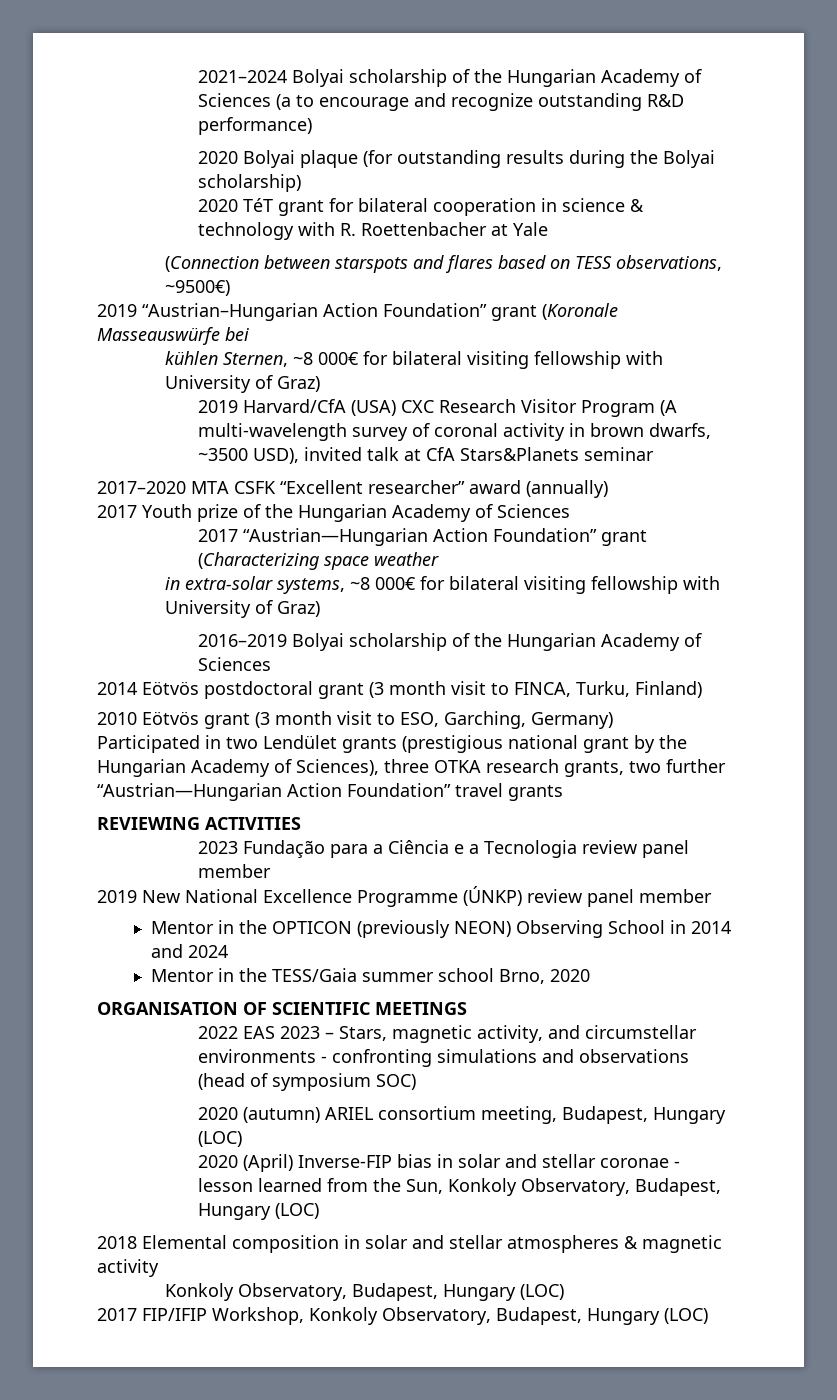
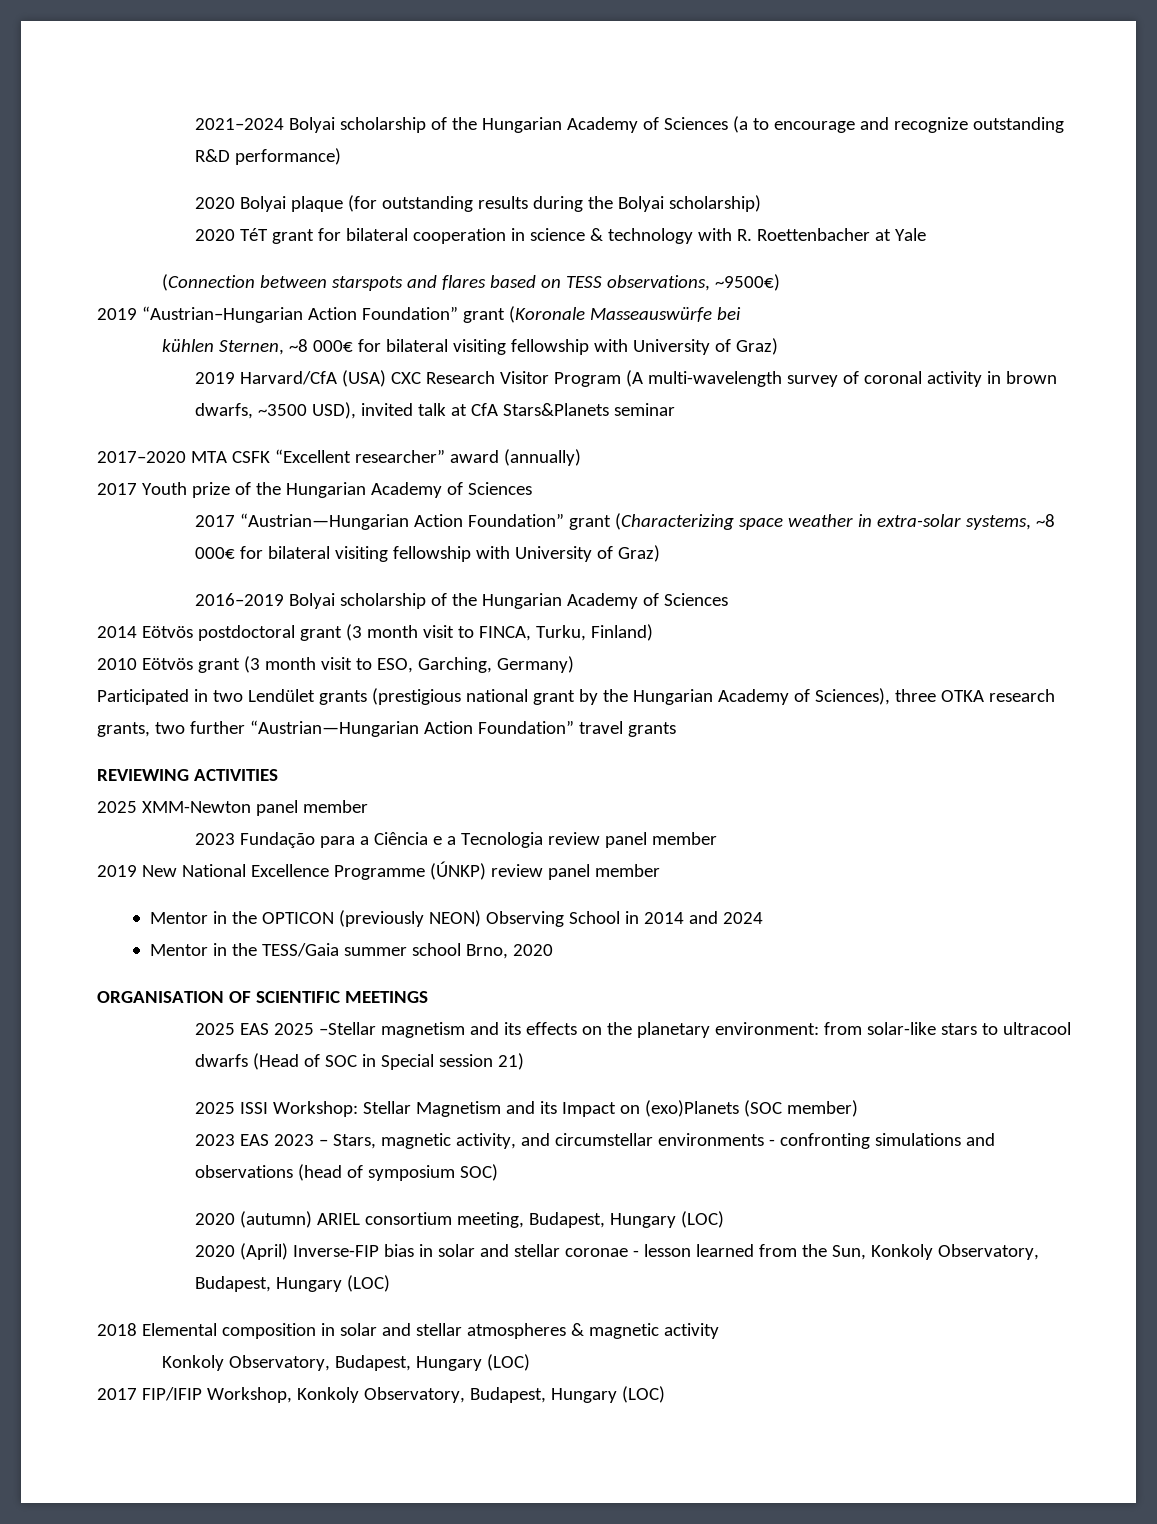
- 2017 “Austrian—Hungarian Action Foundation” grant (Characterizing space weather
- in extra-solar systems, ~8 000€ for bilateral visiting fellowship with University of Graz)
+ 2017 “Austrian—Hungarian Action Foundation” grant (Characterizing space weather in extra-solar systems, ~8 000€ for bilateral visiting fellowship with University of Graz)
+ 2025 XMM-Newton panel member
- 2022 EAS 2023 – Stars, magnetic activity, and circumstellar environments - confronting simulations and observations (head of symposium SOC)
+ 2025 EAS 2025 –Stellar magnetism and its effects on the planetary environment: from solar-like stars to ultracool dwarfs (Head of SOC in Special session 21)
+ 2025 ISSI Workshop: Stellar Magnetism and its Impact on (exo)Planets (SOC member)
+ 2023 EAS 2023 – Stars, magnetic activity, and circumstellar environments - confronting simulations and observations (head of symposium SOC)

